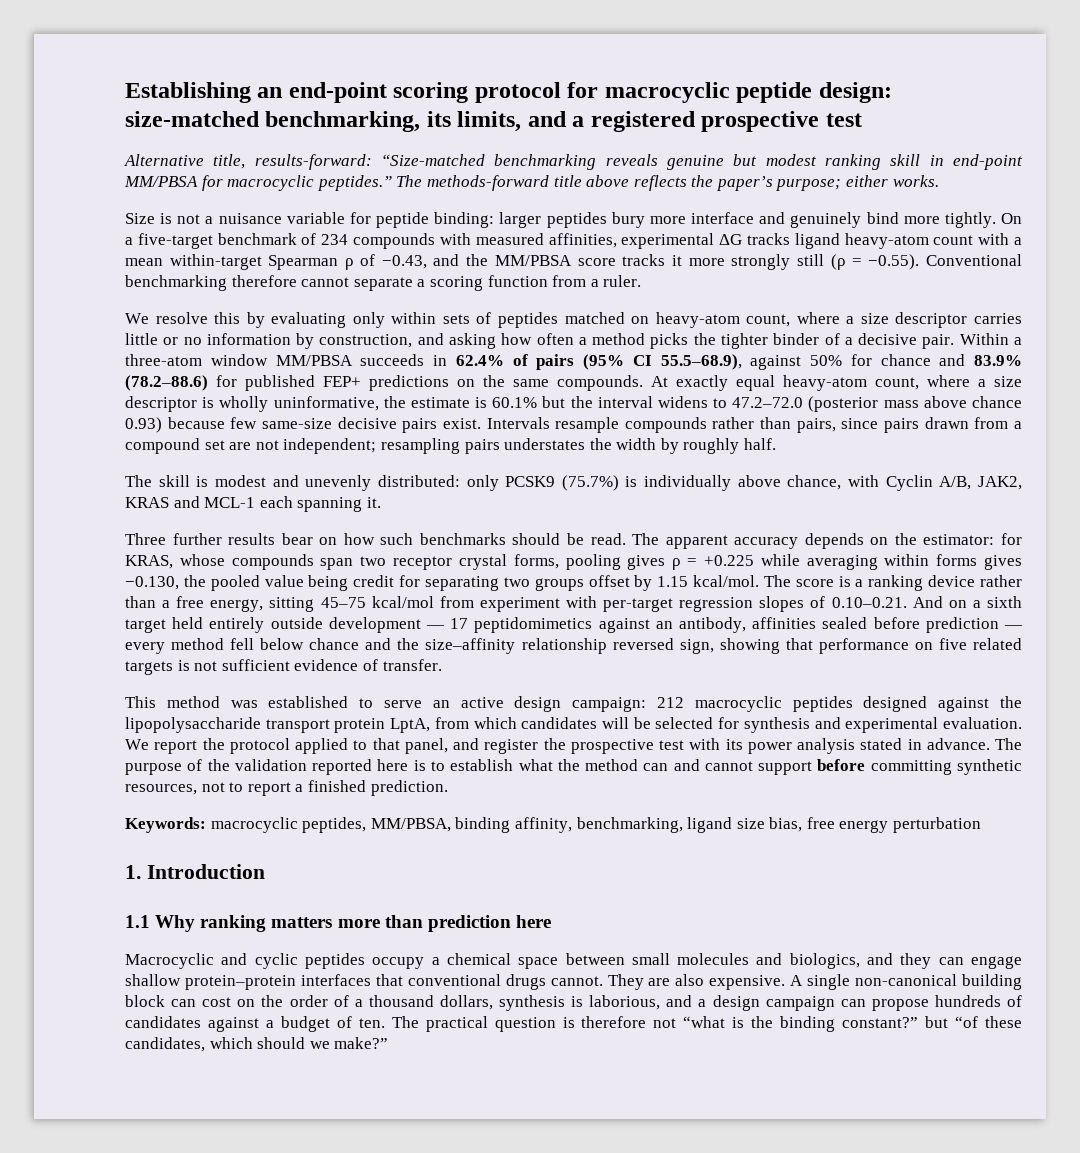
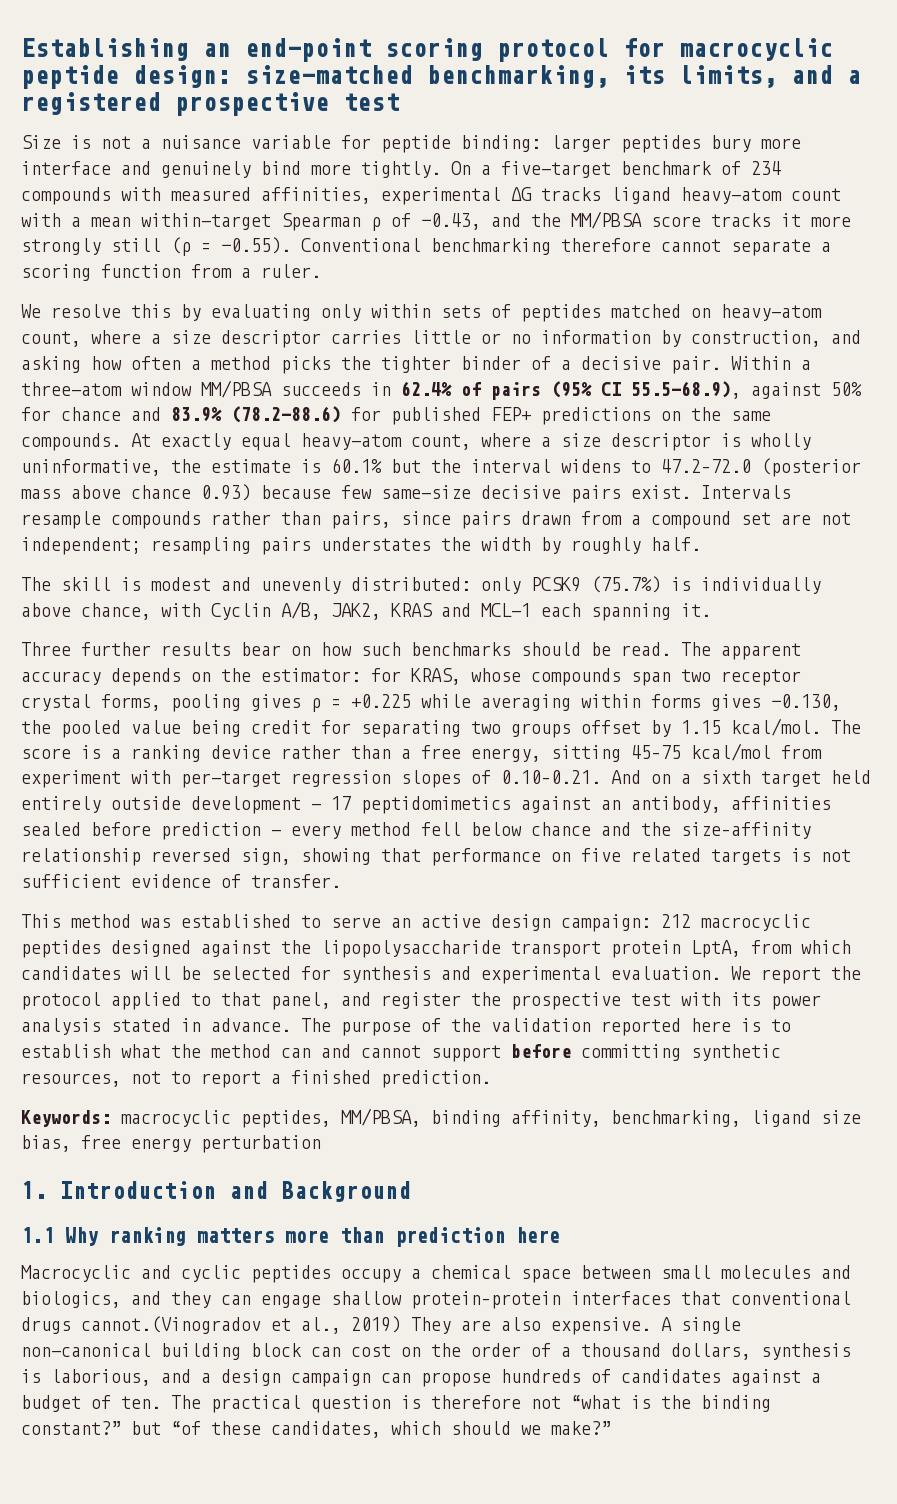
- Alternative title, results-forward: “Size-matched benchmarking reveals genuine but modest ranking skill in end-point MM/PBSA for macrocyclic peptides.” The methods-forward title above reflects the paper’s purpose; either works.
- 1. Introduction
+ 1. Introduction and Background
- Macrocyclic and cyclic peptides occupy a chemical space between small molecules and biologics, and they can engage shallow protein–protein interfaces that conventional drugs cannot. They are also expensive.
+ Macrocyclic and cyclic peptides occupy a chemical space between small molecules and biologics, and they can engage shallow protein–protein interfaces that conventional drugs cannot.(Vinogradov et al., 2019) They are also expensive.

